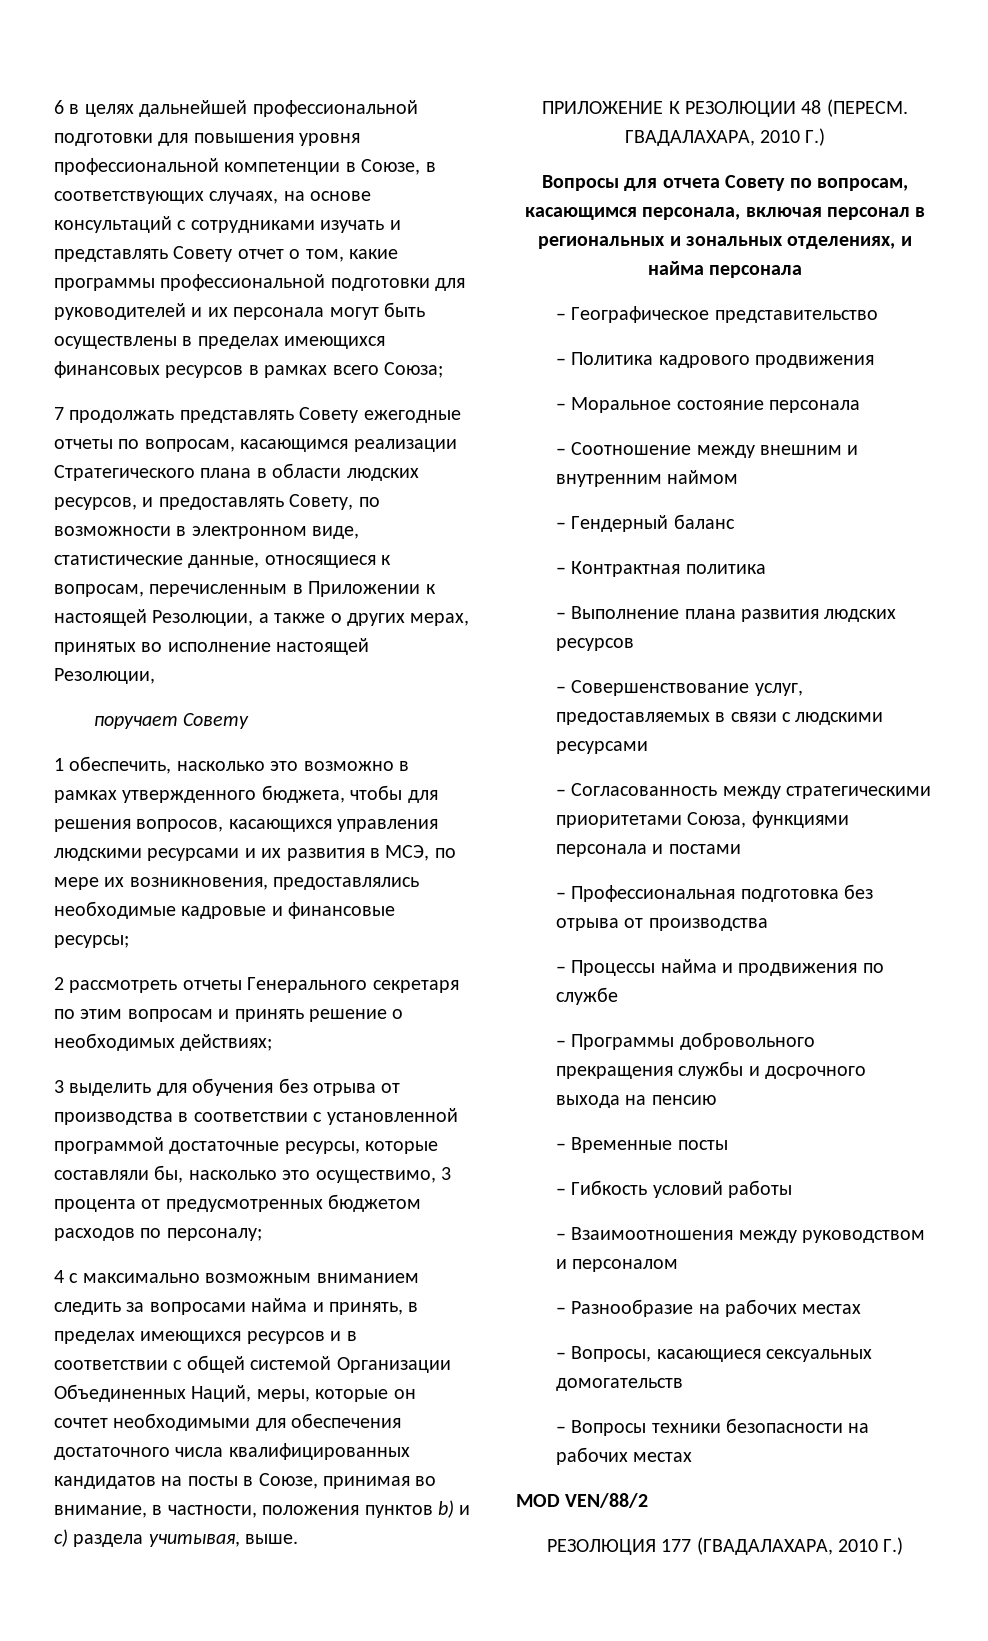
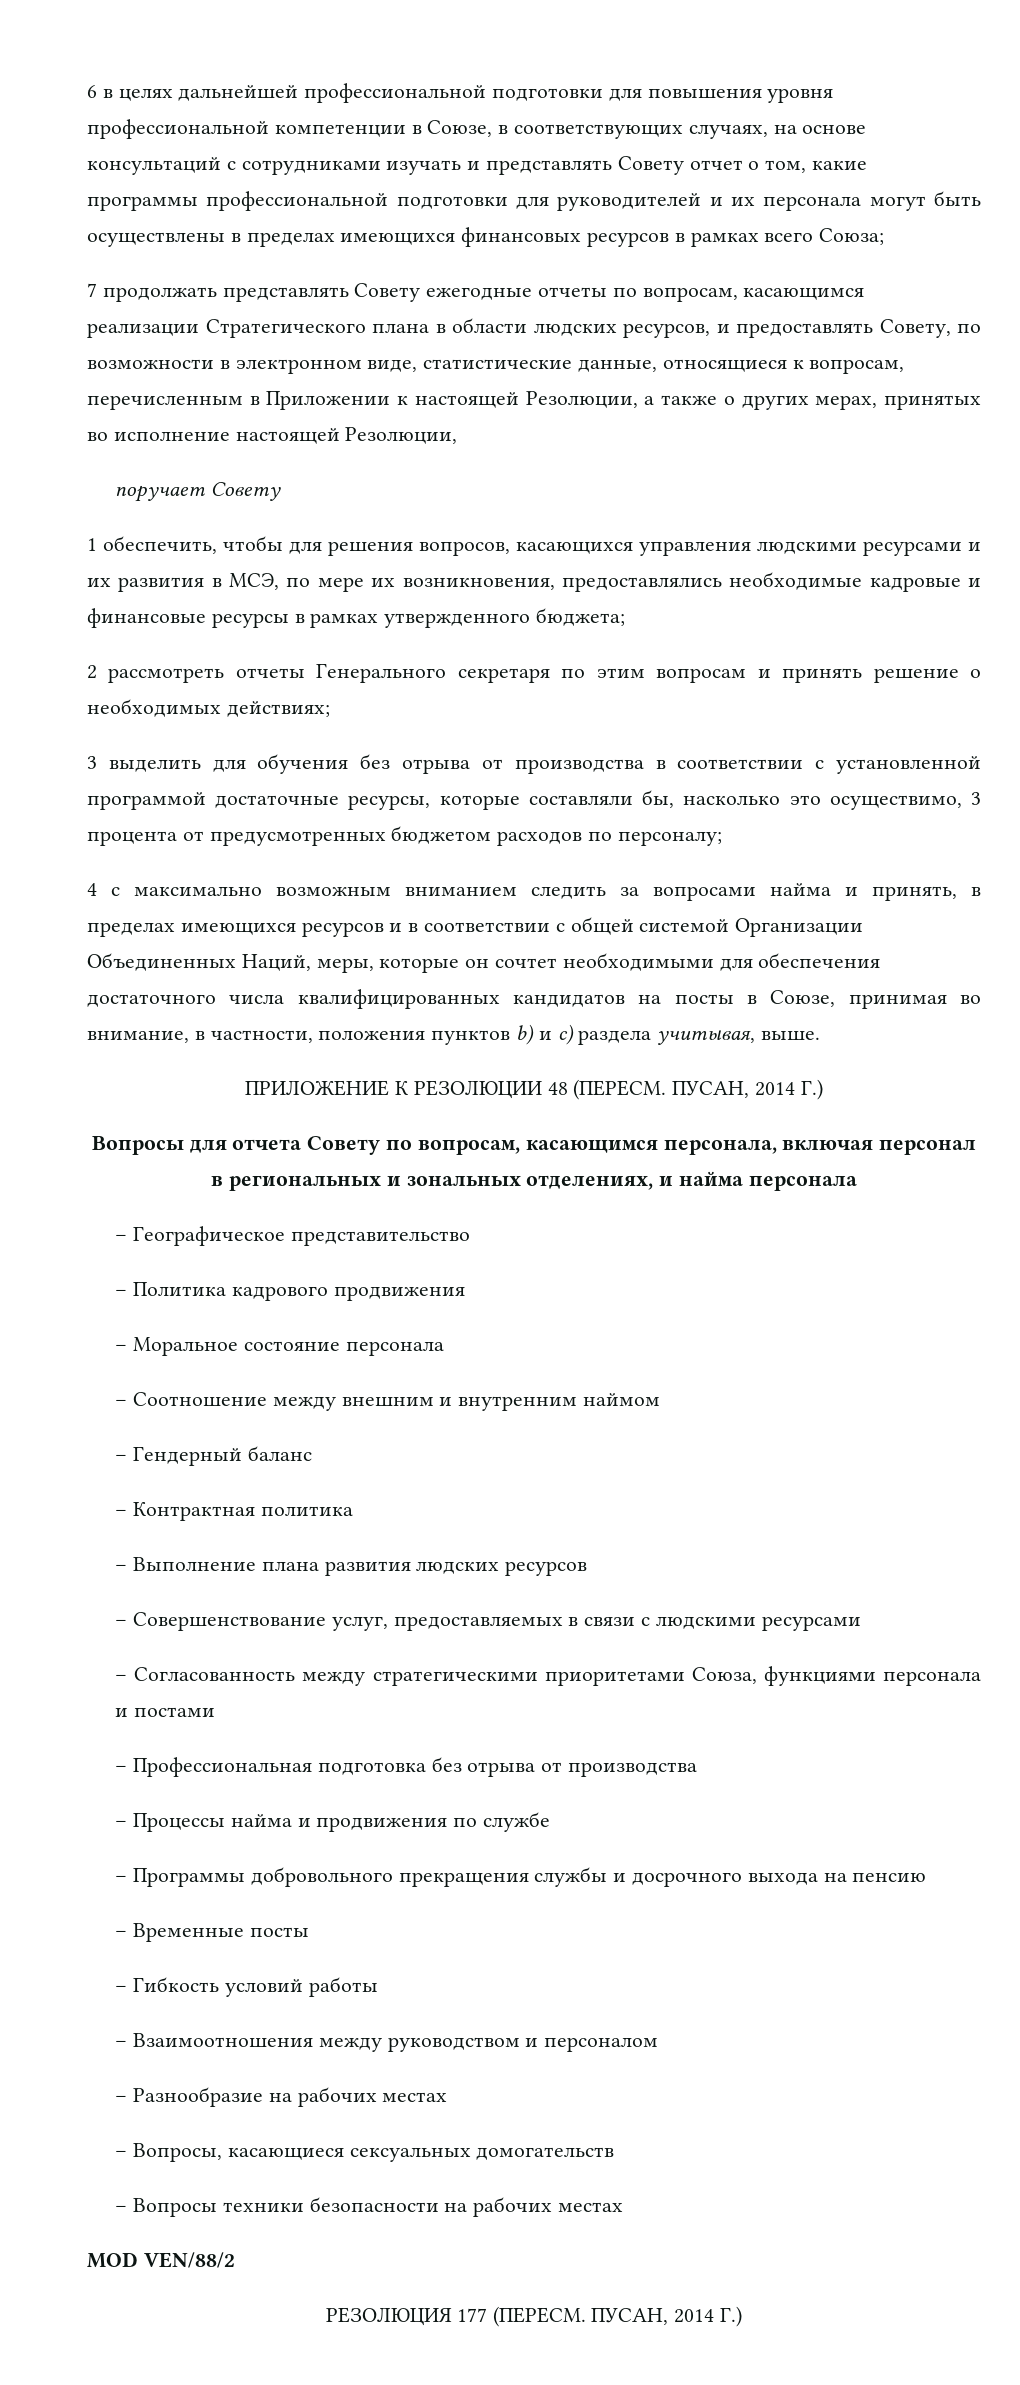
- 1 обеспечить, насколько это возможно в рамках утвержденного бюджета, чтобы для решения вопросов, касающихся управления людскими ресурсами и их развития в МСЭ, по мере их возникновения, предоставлялись необходимые кадровые и финансовые ресурсы;
+ 1 обеспечить, чтобы для решения вопросов, касающихся управления людскими ресурсами и их развития в МСЭ, по мере их возникновения, предоставлялись необходимые кадровые и финансовые ресурсы в рамках утвержденного бюджета;
- ПРИЛОЖЕНИЕ К РЕЗОЛЮЦИИ 48 (ПЕРЕСМ. ГВАДАЛАХАРА, 2010 Г.)
+ ПРИЛОЖЕНИЕ К РЕЗОЛЮЦИИ 48 (ПЕРЕСМ. ПУСАН, 2014 Г.)
- РЕЗОЛЮЦИЯ 177 (ГВАДАЛАХАРА, 2010 Г.)
+ РЕЗОЛЮЦИЯ 177 (ПЕРЕСМ. ПУСАН, 2014 Г.)

